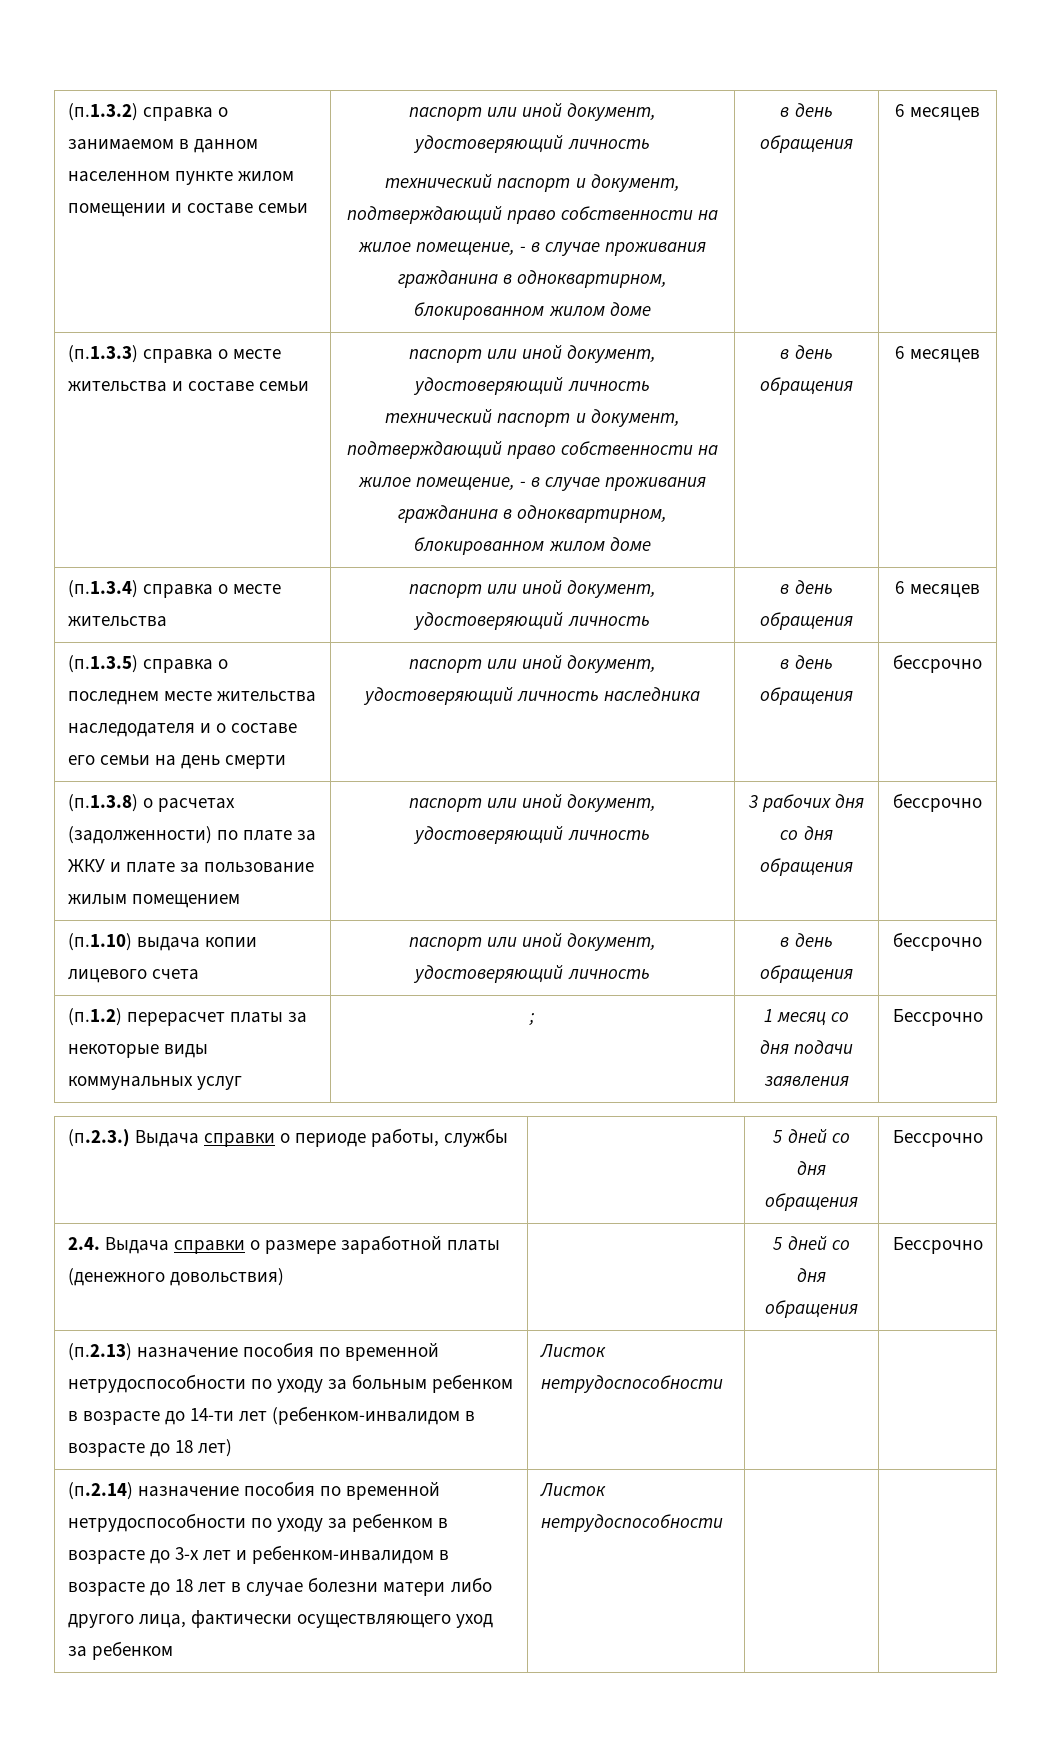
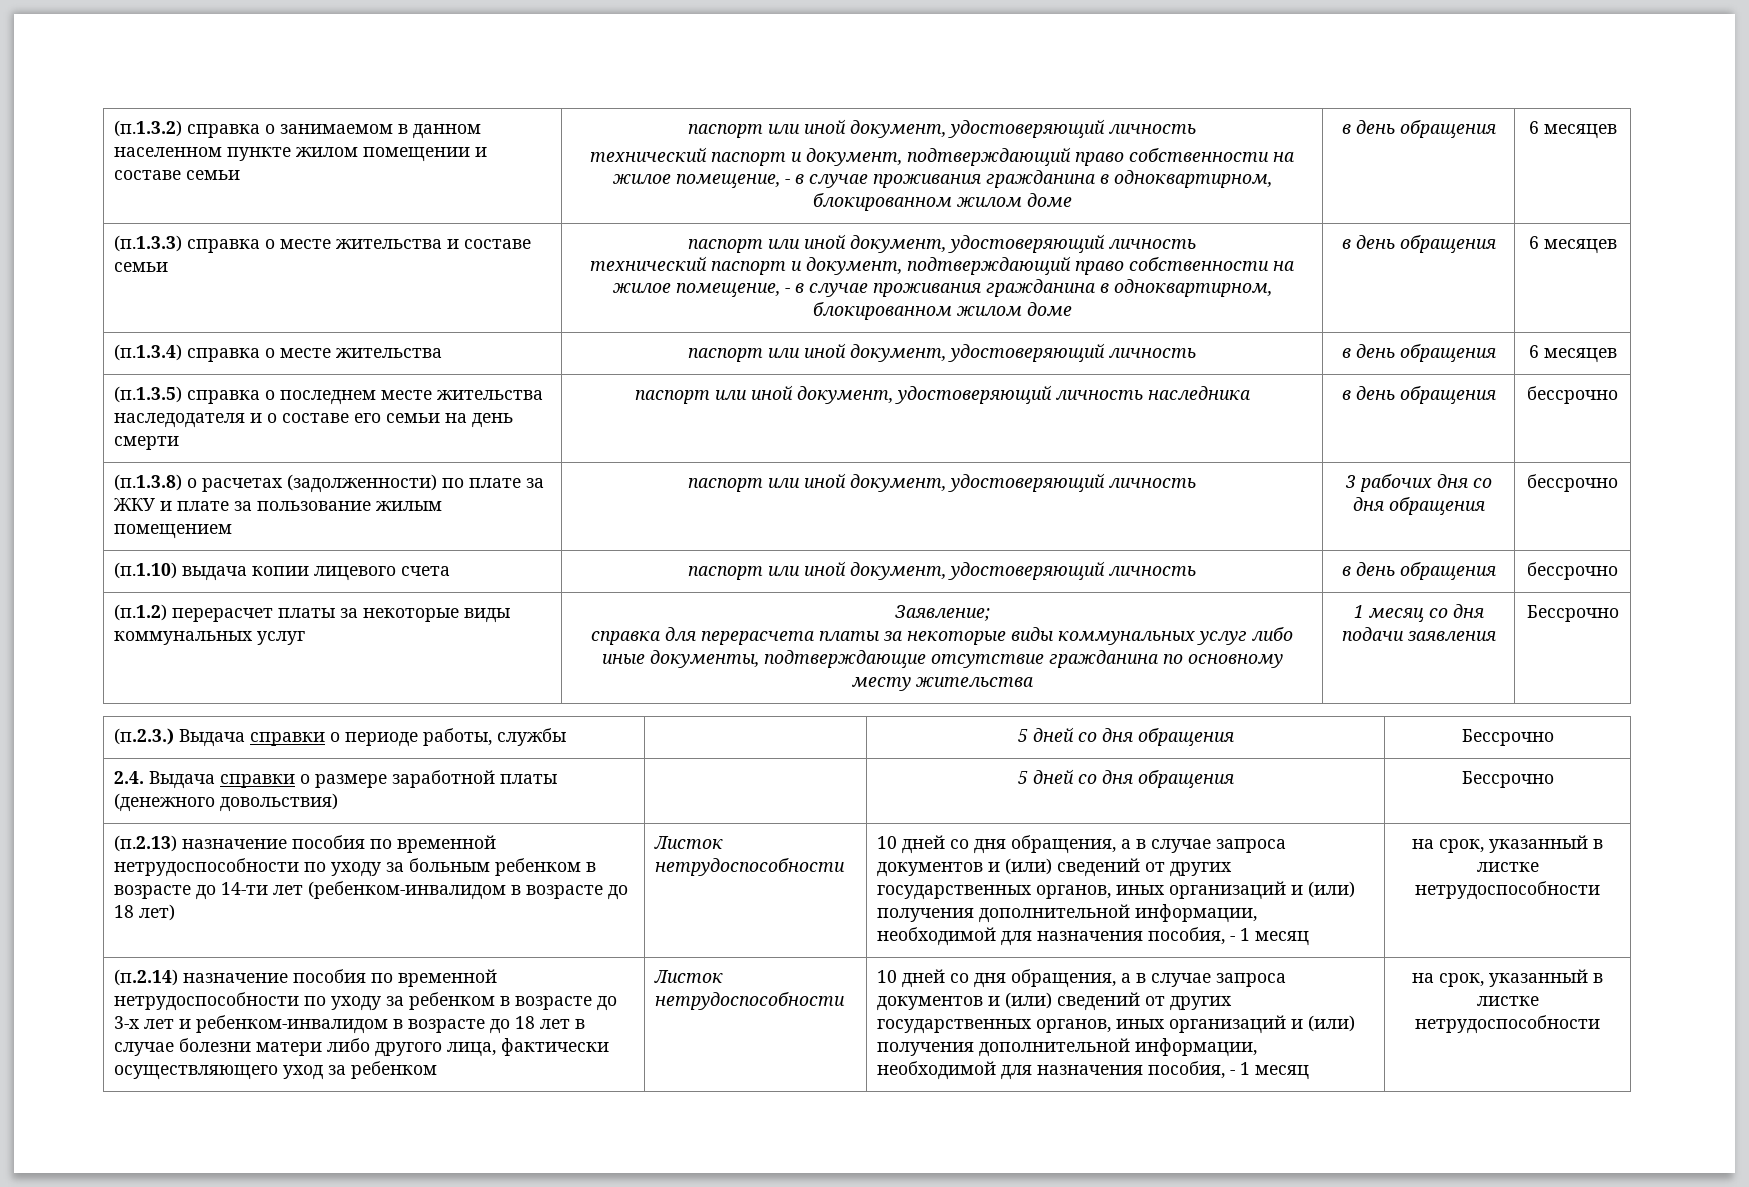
- (п.1.2) перерасчет платы за некоторые виды коммунальных услуг | ; | 1 месяц со дня подачи заявления | Бессрочно
+ (п.1.2) перерасчет платы за некоторые виды коммунальных услуг | Заявление;
+ справка для перерасчета платы за некоторые виды коммунальных услуг либо иные документы, подтверждающие отсутствие гражданина по основному месту жительства | 1 месяц со дня подачи заявления | Бессрочно
- (п.2.13) назначение пособия по временной нетрудоспособности по уходу за больным ребенком в возрасте до 14-ти лет (ребенком-инвалидом в возрасте до 18 лет) | Листок нетрудоспособности
+ (п.2.13) назначение пособия по временной нетрудоспособности по уходу за больным ребенком в возрасте до 14-ти лет (ребенком-инвалидом в возрасте до 18 лет) | Листок нетрудоспособности | 10 дней со дня обращения, а в случае запроса документов и (или) сведений от других государственных органов, иных организаций и (или) получения дополнительной информации, необходимой для назначения пособия, - 1 месяц | на срок, указанный в листке нетрудоспособности
- (п.2.14) назначение пособия по временной нетрудоспособности по уходу за ребенком в возрасте до 3-х лет и ребенком-инвалидом в возрасте до 18 лет в случае болезни матери либо другого лица, фактически осуществляющего уход за ребенком | Листок нетрудоспособности
+ (п.2.14) назначение пособия по временной нетрудоспособности по уходу за ребенком в возрасте до 3-х лет и ребенком-инвалидом в возрасте до 18 лет в случае болезни матери либо другого лица, фактически осуществляющего уход за ребенком | Листок нетрудоспособности | 10 дней со дня обращения, а в случае запроса документов и (или) сведений от других государственных органов, иных организаций и (или) получения дополнительной информации, необходимой для назначения пособия, - 1 месяц | на срок, указанный в листке нетрудоспособности

